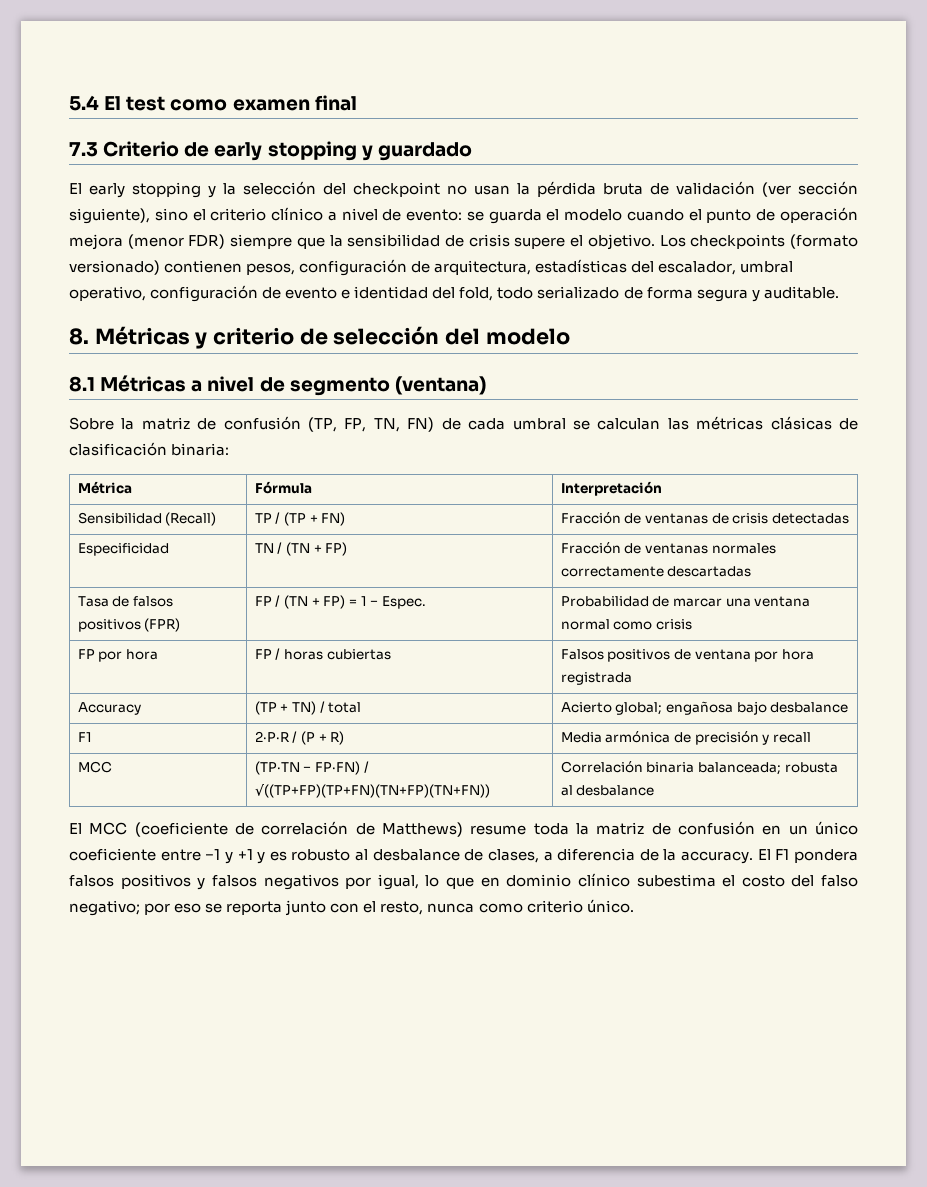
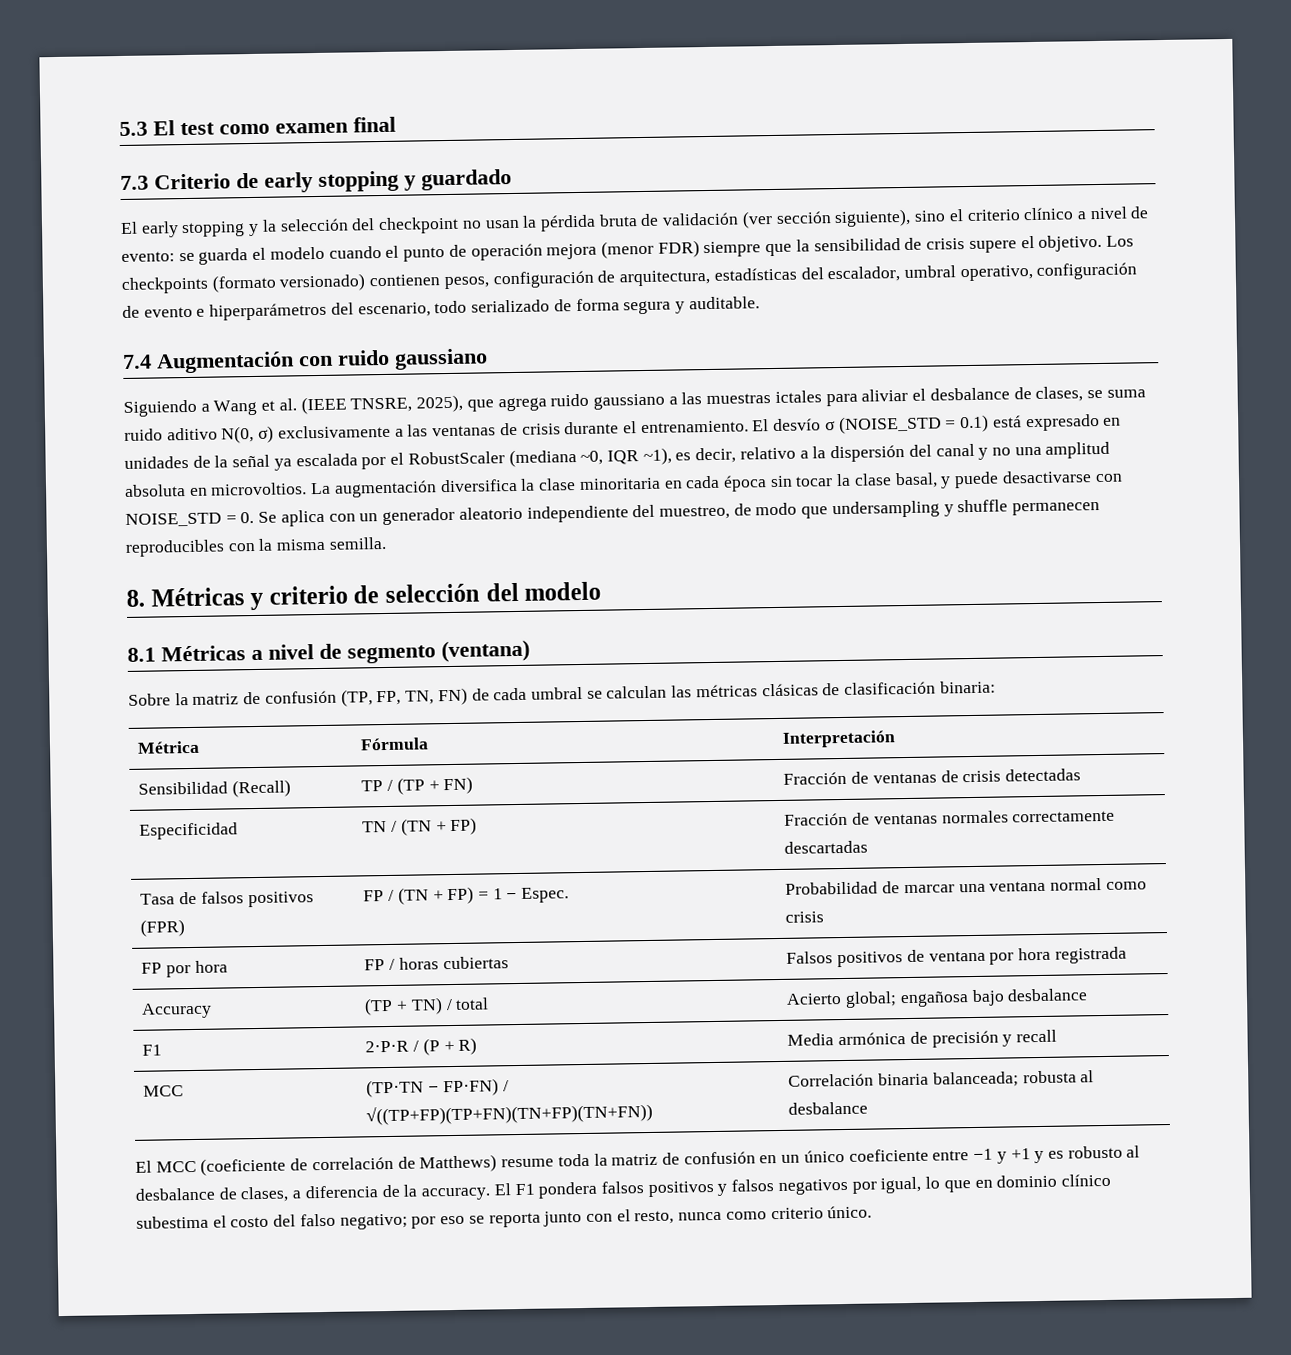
- 5.4 El test como examen final
+ 5.3 El test como examen final
- Los checkpoints (formato versionado) contienen pesos, configuración de arquitectura, estadísticas del escalador, umbral operativo, configuración de evento e identidad del fold, todo serializado de forma segura y auditable.
+ Los checkpoints (formato versionado) contienen pesos, configuración de arquitectura, estadísticas del escalador, umbral operativo, configuración de evento e hiperparámetros del escenario, todo serializado de forma segura y auditable.
+ 7.4 Augmentación con ruido gaussiano
+ Siguiendo a Wang et al. (IEEE TNSRE, 2025), que agrega ruido gaussiano a las muestras ictales para aliviar el desbalance de clases, se suma ruido aditivo N(0, σ) exclusivamente a las ventanas de crisis durante el entrenamiento. El desvío σ (NOISE_STD = 0.1) está expresado en unidades de la señal ya escalada por el RobustScaler (mediana ~0, IQR ~1), es decir, relativo a la dispersión del canal y no una amplitud absoluta en microvoltios. La augmentación diversifica la clase minoritaria en cada época sin tocar la clase basal, y puede desactivarse con NOISE_STD = 0. Se aplica con un generador aleatorio independiente del muestreo, de modo que undersampling y shuffle permanecen reproducibles con la misma semilla.

